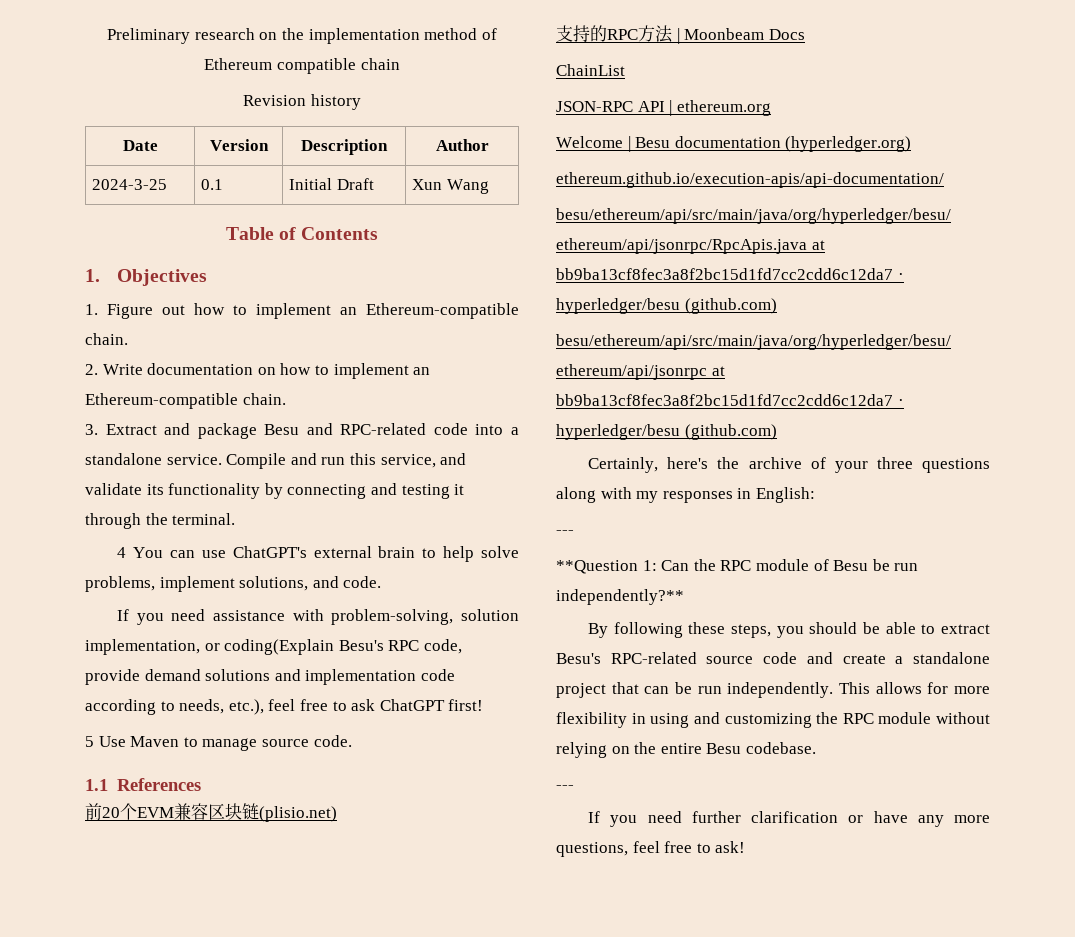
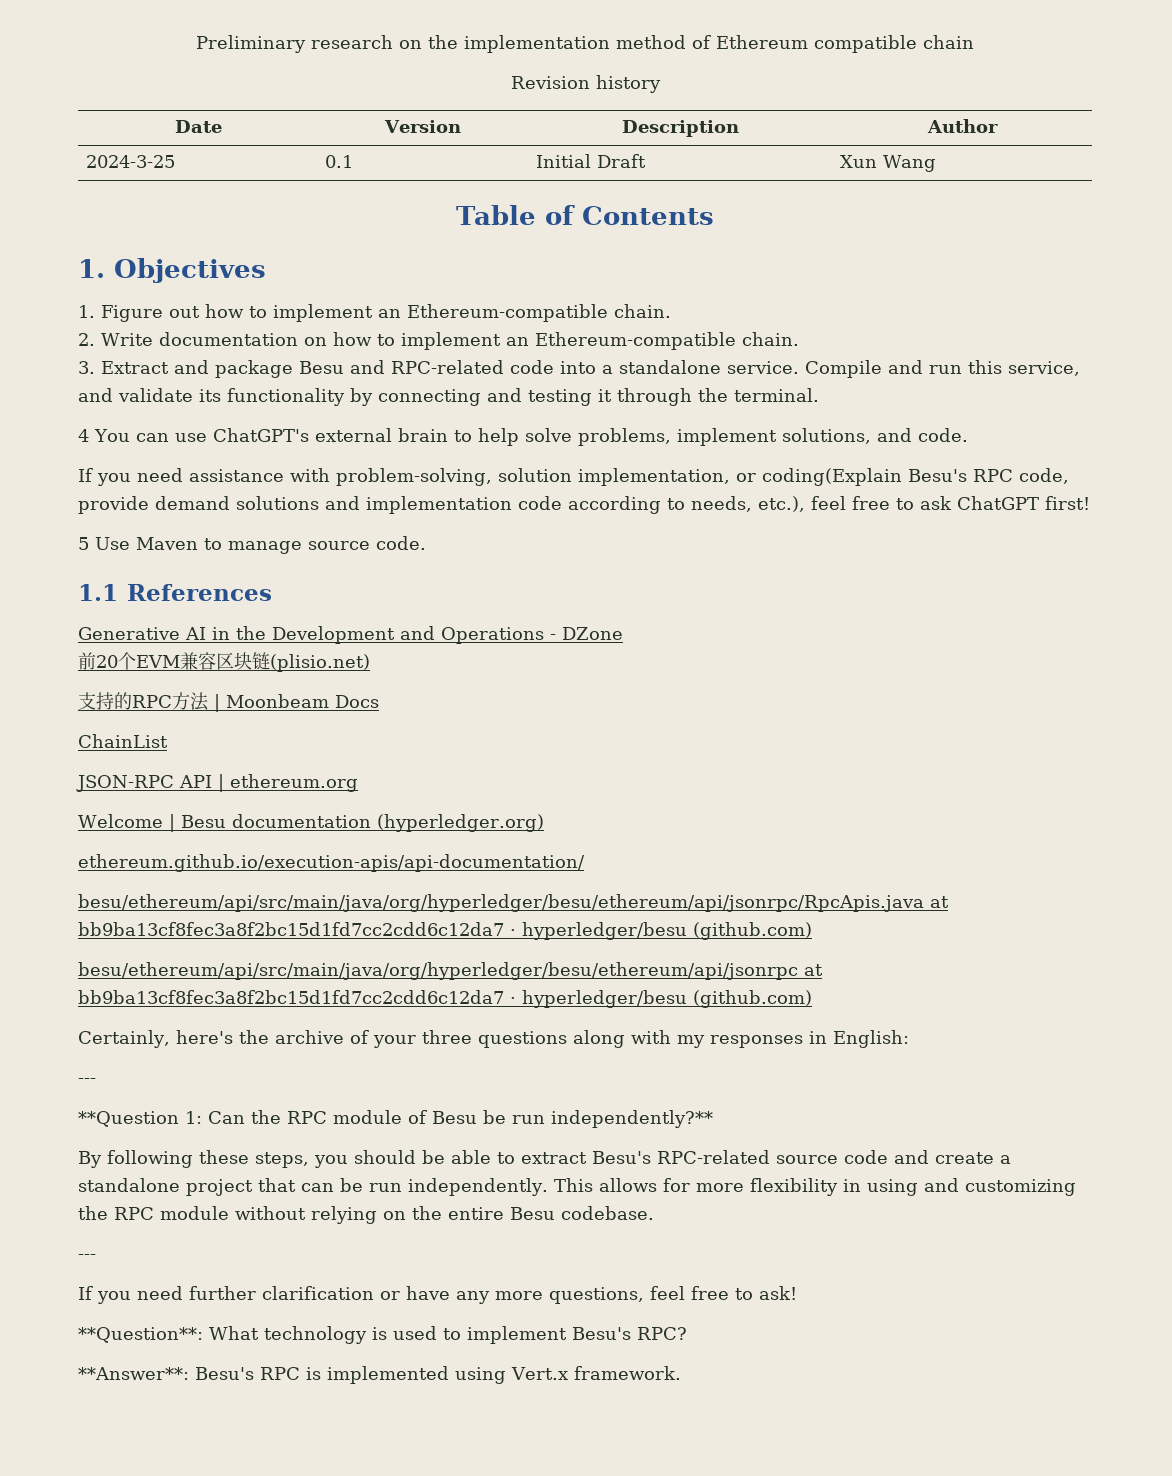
+ Generative AI in the Development and Operations - DZone
+ **Question**: What technology is used to implement Besu's RPC?
+ **Answer**: Besu's RPC is implemented using Vert.x framework.

